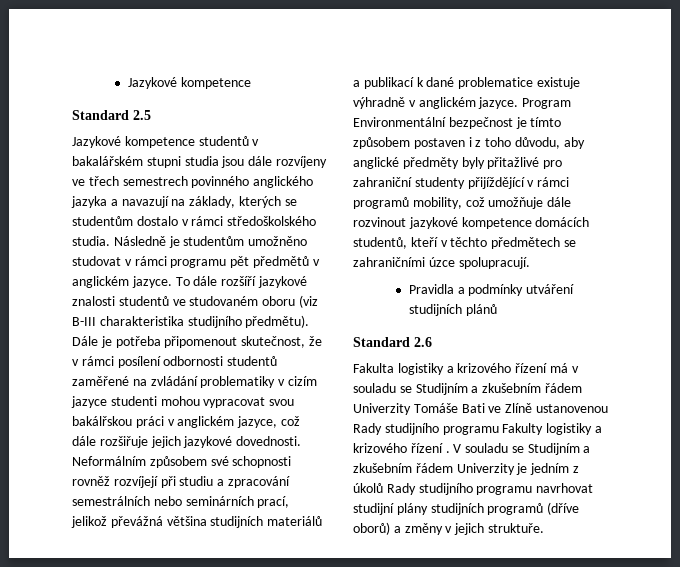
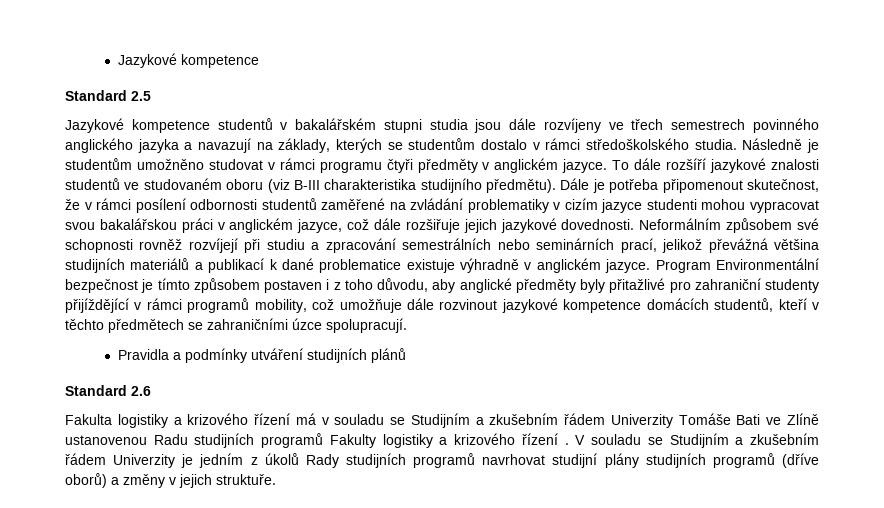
- Následně je studentům umožněno studovat v rámci programu pět předmětů v anglickém jazyce.
+ Následně je studentům umožněno studovat v rámci programu čtyři předměty v anglickém jazyce.
- Dále je potřeba připomenout skutečnost, že v rámci posílení odbornosti studentů zaměřené na zvládání problematiky v cizím jazyce studenti mohou vypracovat svou bakálřskou práci v anglickém jazyce, což dále rozšiřuje jejich jazykové dovednosti.
+ Dále je potřeba připomenout skutečnost, že v rámci posílení odbornosti studentů zaměřené na zvládání problematiky v cizím jazyce studenti mohou vypracovat svou bakalářskou práci v anglickém jazyce, což dále rozšiřuje jejich jazykové dovednosti.
- Fakulta logistiky a krizového řízení má v souladu se Studijním a zkušebním řádem Univerzity Tomáše Bati ve Zlíně ustanovenou Rady studijního programu Fakulty logistiky a krizového řízení .
+ Fakulta logistiky a krizového řízení má v souladu se Studijním a zkušebním řádem Univerzity Tomáše Bati ve Zlíně ustanovenou Radu studijních programů Fakulty logistiky a krizového řízení .
- V souladu se Studijním a zkušebním řádem Univerzity je jedním z úkolů Rady studijního programu navrhovat studijní plány studijních programů (dříve oborů) a změny v jejich struktuře.
+ V souladu se Studijním a zkušebním řádem Univerzity je jedním z úkolů Rady studijních programů navrhovat studijní plány studijních programů (dříve oborů) a změny v jejich struktuře.

